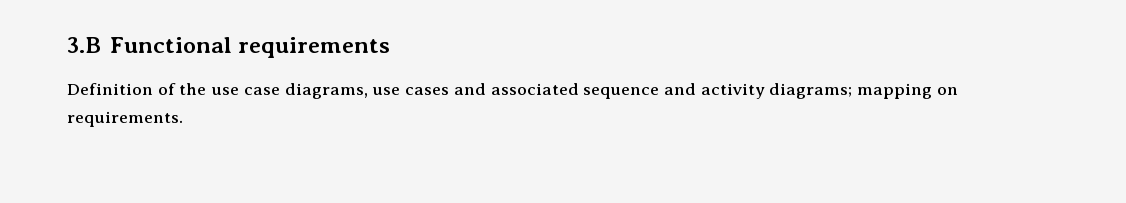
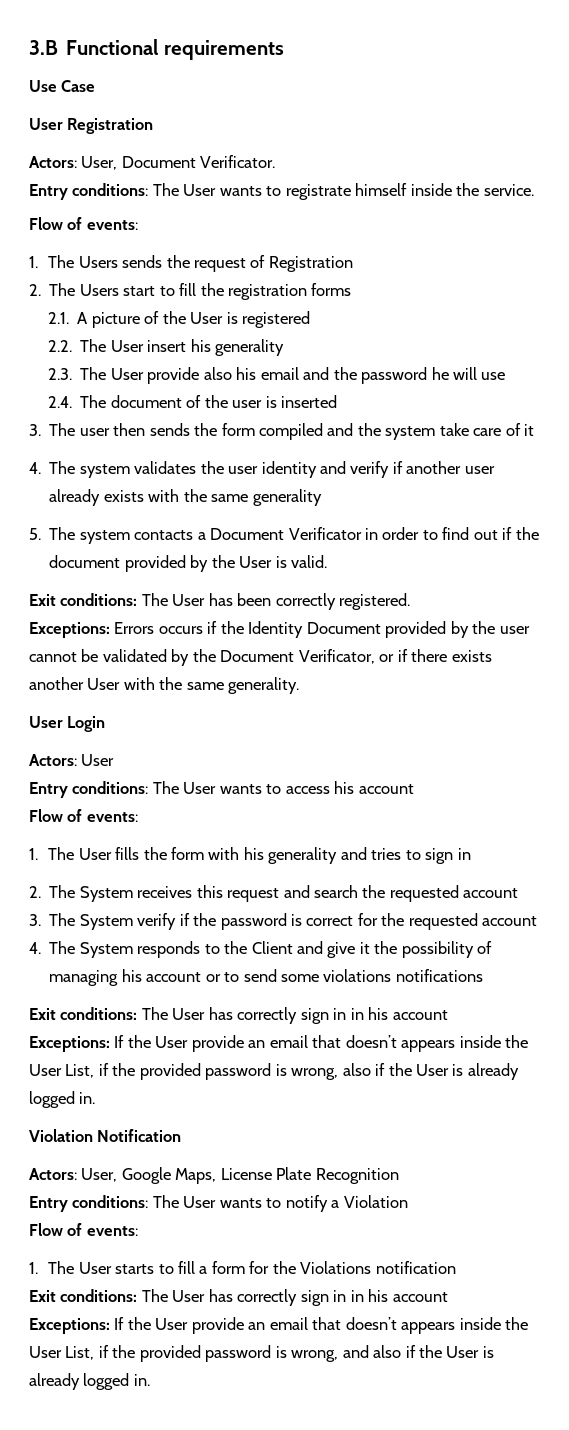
- Definition of the use case diagrams, use cases and associated sequence and activity diagrams; mapping on requirements.
+ Use Case
+ User Registration
+ Actors: User, Document Verificator.
+ Entry conditions: The User wants to registrate himself inside the service.
+ Flow of events:
+ 1. The Users sends the request of Registration
+ 2. The Users start to fill the registration forms
+ 2.1. A picture of the User is registered
+ 2.2. The User insert his generality
+ 2.3. The User provide also his email and the password he will use
+ 2.4. The document of the user is inserted
+ 3. The user then sends the form compiled and the system take care of it
+ 4. The system validates the user identity and verify if another user already exists with the same generality
+ 5. The system contacts a Document Verificator in order to find out if the document provided by the User is valid.
+ Exit conditions: The User has been correctly registered.
+ Exceptions: Errors occurs if the Identity Document provided by the user cannot be validated by the Document Verificator, or if there exists another User with the same generality.
+ User Login
+ Actors: User
+ Entry conditions: The User wants to access his account
+ Flow of events:
+ 1. The User fills the form with his generality and tries to sign in
+ 2. The System receives this request and search the requested account
+ 3. The System verify if the password is correct for the requested account
+ 4. The System responds to the Client and give it the possibility of managing his account or to send some violations notifications
+ Exit conditions: The User has correctly sign in in his account
+ Exceptions: If the User provide an email that doesn’t appears inside the User List, if the provided password is wrong, also if the User is already logged in.
+ Violation Notification
+ Actors: User, Google Maps, License Plate Recognition
+ Entry conditions: The User wants to notify a Violation
+ Flow of events:
+ 1. The User starts to fill a form for the Violations notification
+ Exit conditions: The User has correctly sign in in his account
+ Exceptions: If the User provide an email that doesn’t appears inside the User List, if the provided password is wrong, and also if the User is already logged in.

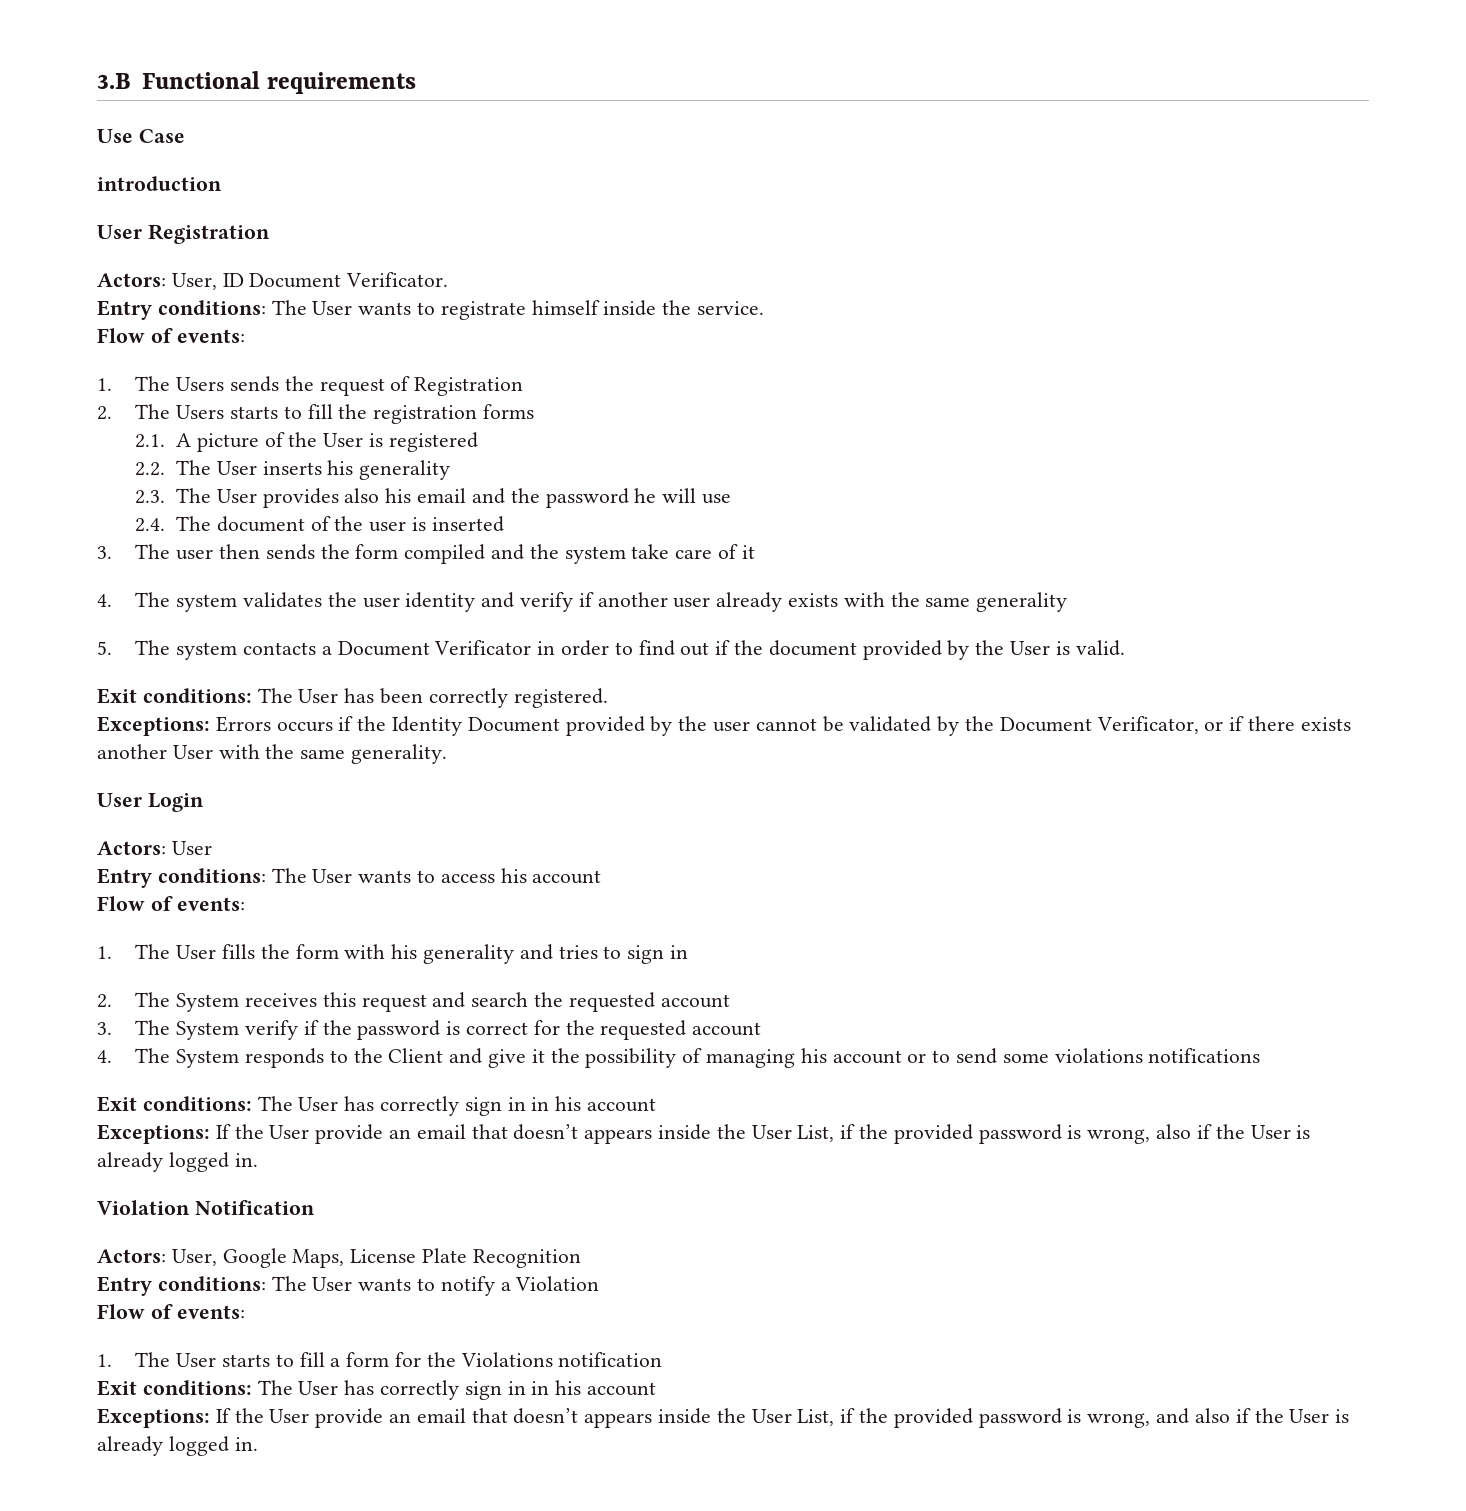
+ introduction
- Actors: User, Document Verificator.
+ Actors: User, ID Document Verificator.
- 2. The Users start to fill the registration forms
+ 2. The Users starts to fill the registration forms
- 2.2. The User insert his generality
+ 2.2. The User inserts his generality
- 2.3. The User provide also his email and the password he will use
+ 2.3. The User provides also his email and the password he will use

